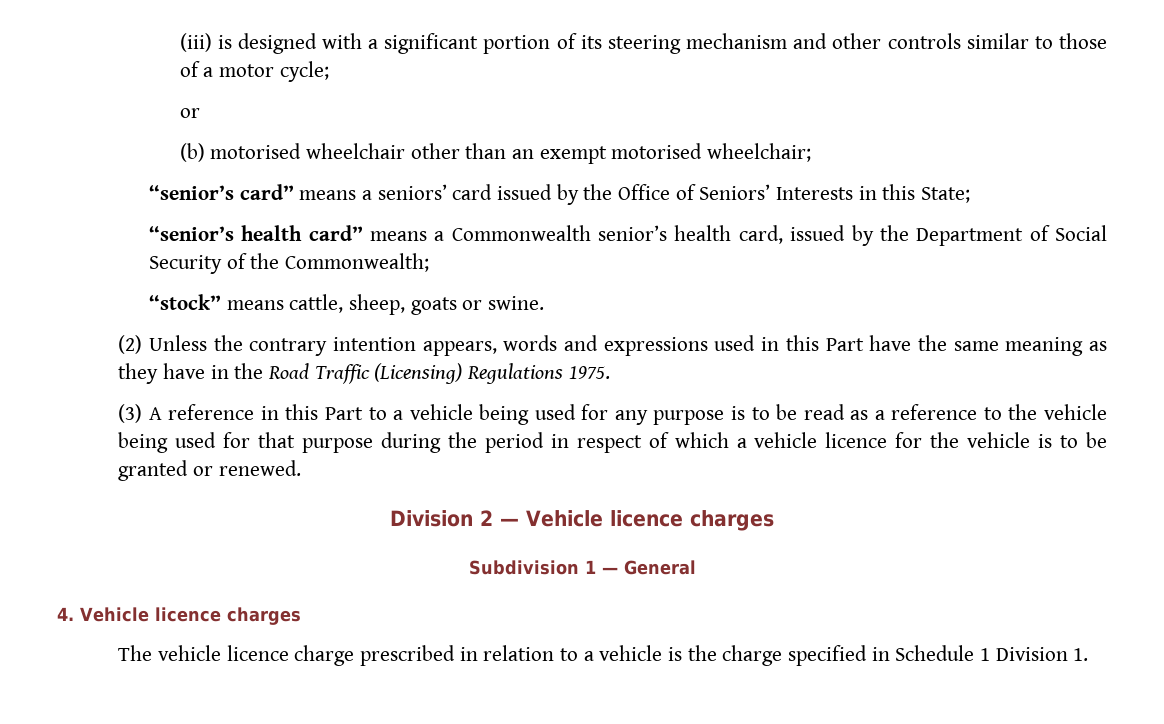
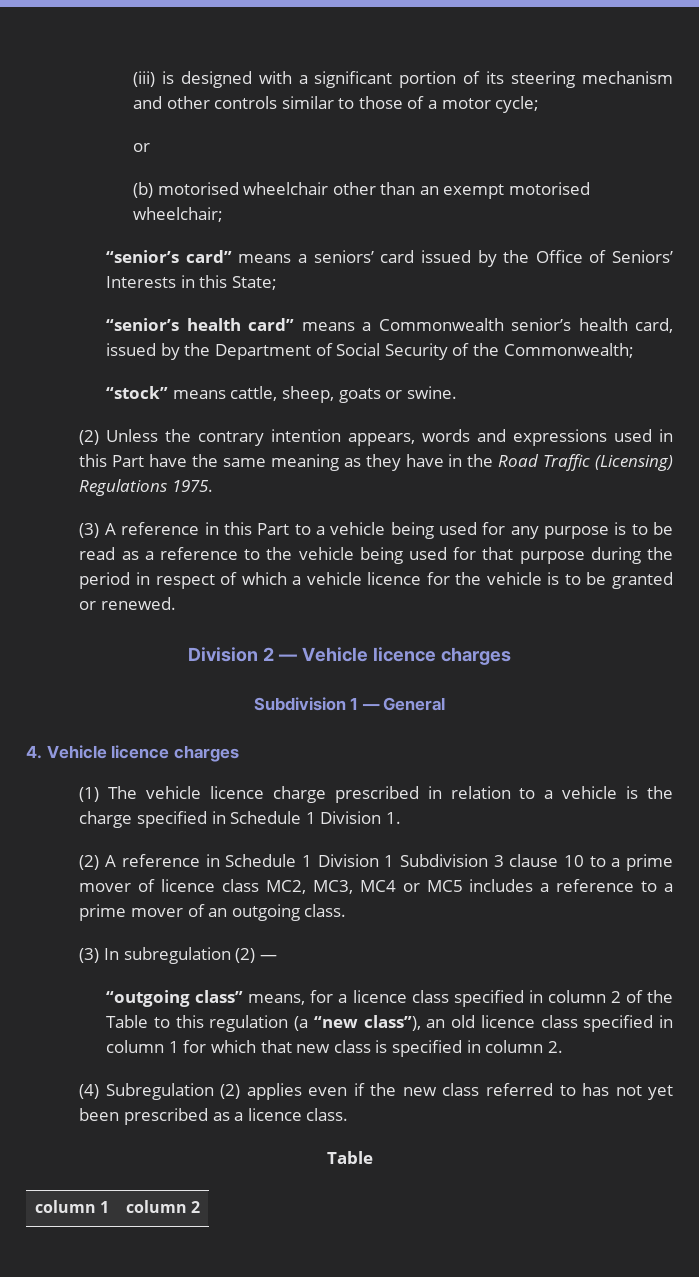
- The vehicle licence charge prescribed in relation to a vehicle is the charge specified in Schedule 1 Division 1.
+ (1) The vehicle licence charge prescribed in relation to a vehicle is the charge specified in Schedule 1 Division 1.
+ (2) A reference in Schedule 1 Division 1 Subdivision 3 clause 10 to a prime mover of licence class MC2, MC3, MC4 or MC5 includes a reference to a prime mover of an outgoing class.
+ (3) In subregulation (2) —
+ “outgoing class” means, for a licence class specified in column 2 of the Table to this regulation (a “new class”), an old licence class specified in column 1 for which that new class is specified in column 2.
+ (4) Subregulation (2) applies even if the new class referred to has not yet been prescribed as a licence class.
+ Table
+ column 1 | column 2

